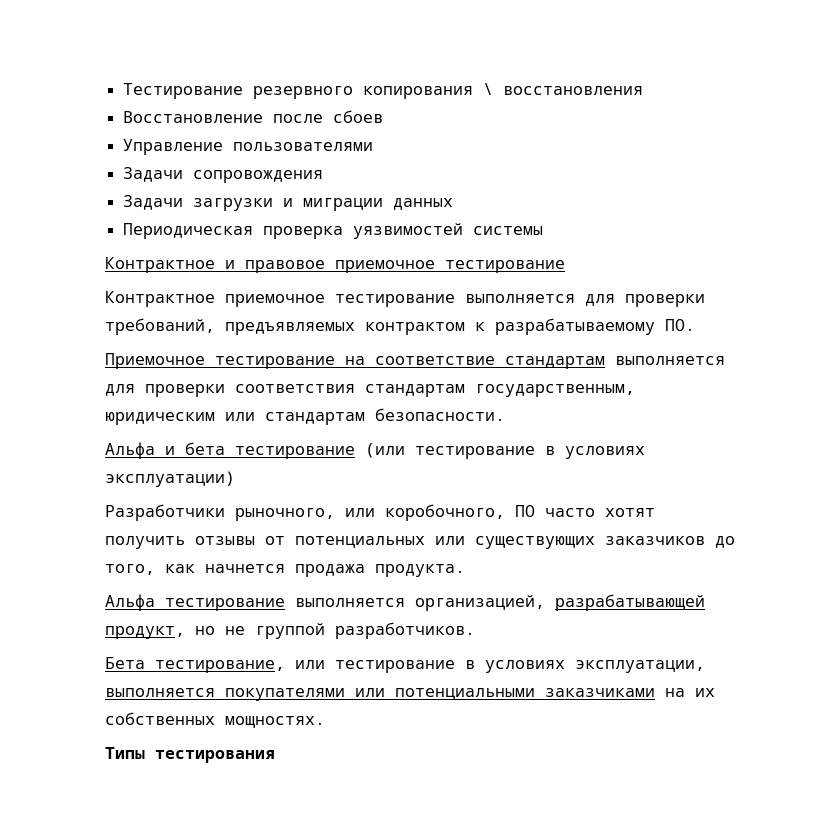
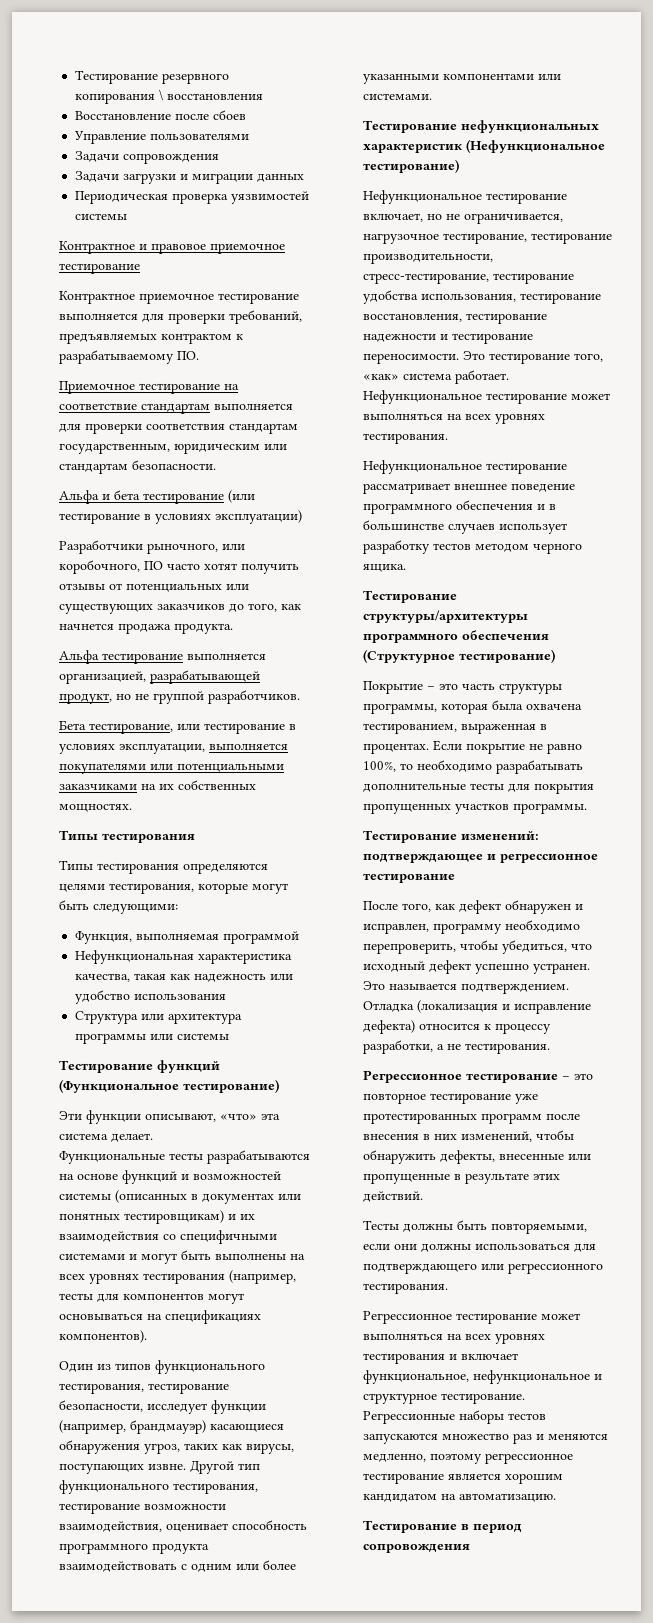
+ Типы тестирования определяются целями тестирования, которые могут быть следующими:
+ Функция, выполняемая программой
+ Нефункциональная характеристика качества, такая как надежность или удобство использования
+ Структура или архитектура программы или системы
+ Тестирование функций (Функциональное тестирование)
+ Эти функции описывают, «что» эта система делает.
+ Функциональные тесты разрабатываются на основе функций и возможностей системы (описанных в документах или понятных тестировщикам) и их взаимодействия со специфичными системами и могут быть выполнены на всех уровнях тестирования (например, тесты для компонентов могут основываться на спецификациях компонентов).
+ Один из типов функционального тестирования, тестирование безопасности, исследует функции (например, брандмауэр) касающиеся обнаружения угроз, таких как вирусы, поступающих извне. Другой тип функционального тестирования, тестирование возможности взаимодействия, оценивает способность программного продукта взаимодействовать с одним или более указанными компонентами или системами.
+ Тестирование нефункциональных характеристик (Нефункциональное тестирование)
+ Нефункциональное тестирование включает, но не ограничивается, нагрузочное тестирование, тестирование производительности, стресс-тестирование, тестирование удобства использования, тестирование восстановления, тестирование надежности и тестирование переносимости. Это тестирование того, «как» система работает. Нефункциональное тестирование может выполняться на всех уровнях тестирования.
+ Нефункциональное тестирование рассматривает внешнее поведение программного обеспечения и в большинстве случаев использует разработку тестов методом черного ящика.
+ Тестирование структуры/архитектуры программного обеспечения (Структурное тестирование)
+ Покрытие – это часть структуры программы, которая была охвачена тестированием, выраженная в процентах. Если покрытие не равно 100%, то необходимо разрабатывать дополнительные тесты для покрытия пропущенных участков программы.
+ Тестирование изменений: подтверждающее и регрессионное тестирование
+ После того, как дефект обнаружен и исправлен, программу необходимо перепроверить, чтобы убедиться, что исходный дефект успешно устранен. Это называется подтверждением. Отладка (локализация и исправление дефекта) относится к процессу разработки, а не тестирования.
+ Регрессионное тестирование – это повторное тестирование уже протестированных программ после внесения в них изменений, чтобы обнаружить дефекты, внесенные или пропущенные в результате этих действий.
+ Тесты должны быть повторяемыми, если они должны использоваться для подтверждающего или регрессионного тестирования.
+ Регрессионное тестирование может выполняться на всех уровнях тестирования и включает функциональное, нефункциональное и структурное тестирование. Регрессионные наборы тестов запускаются множество раз и меняются медленно, поэтому регрессионное тестирование является хорошим кандидатом на автоматизацию.
+ Тестирование в период сопровождения

